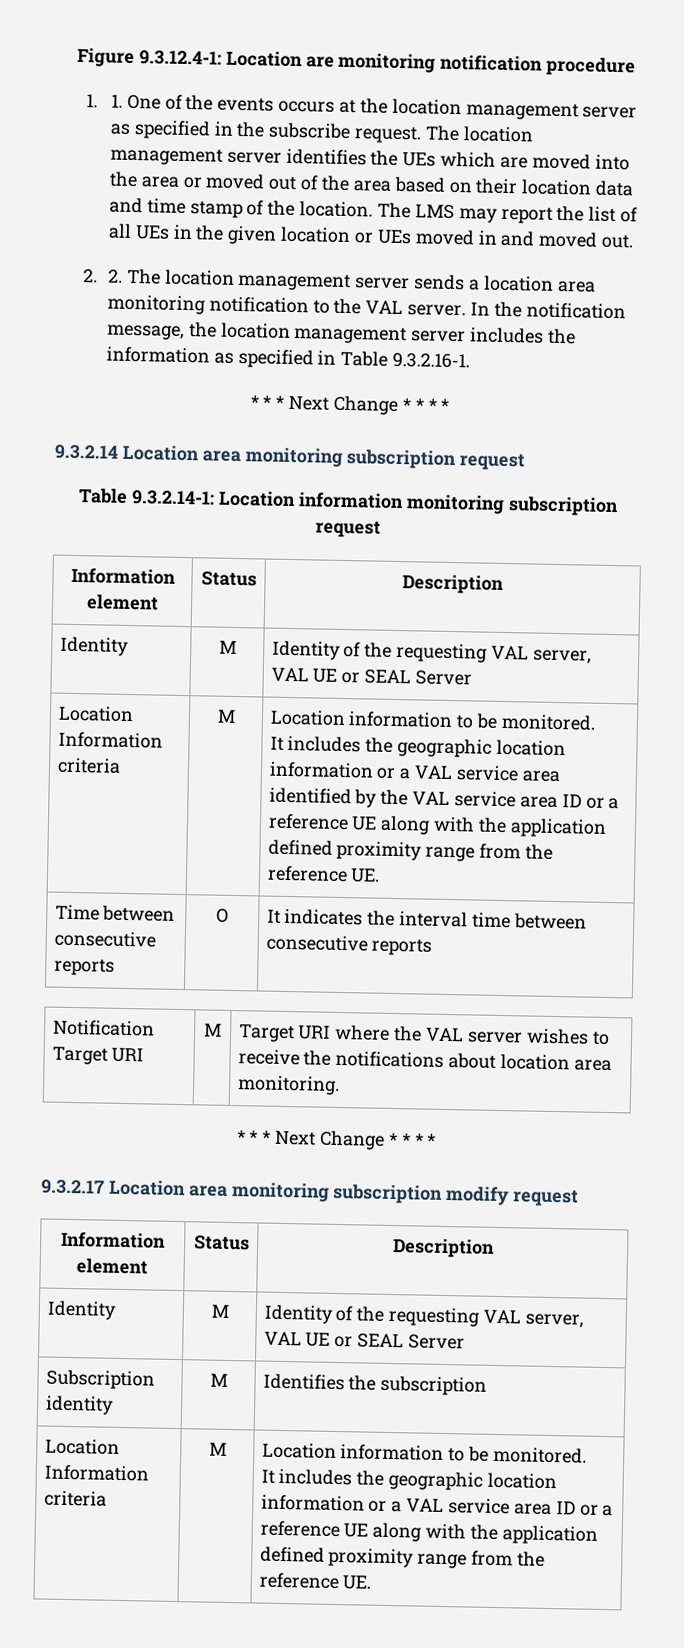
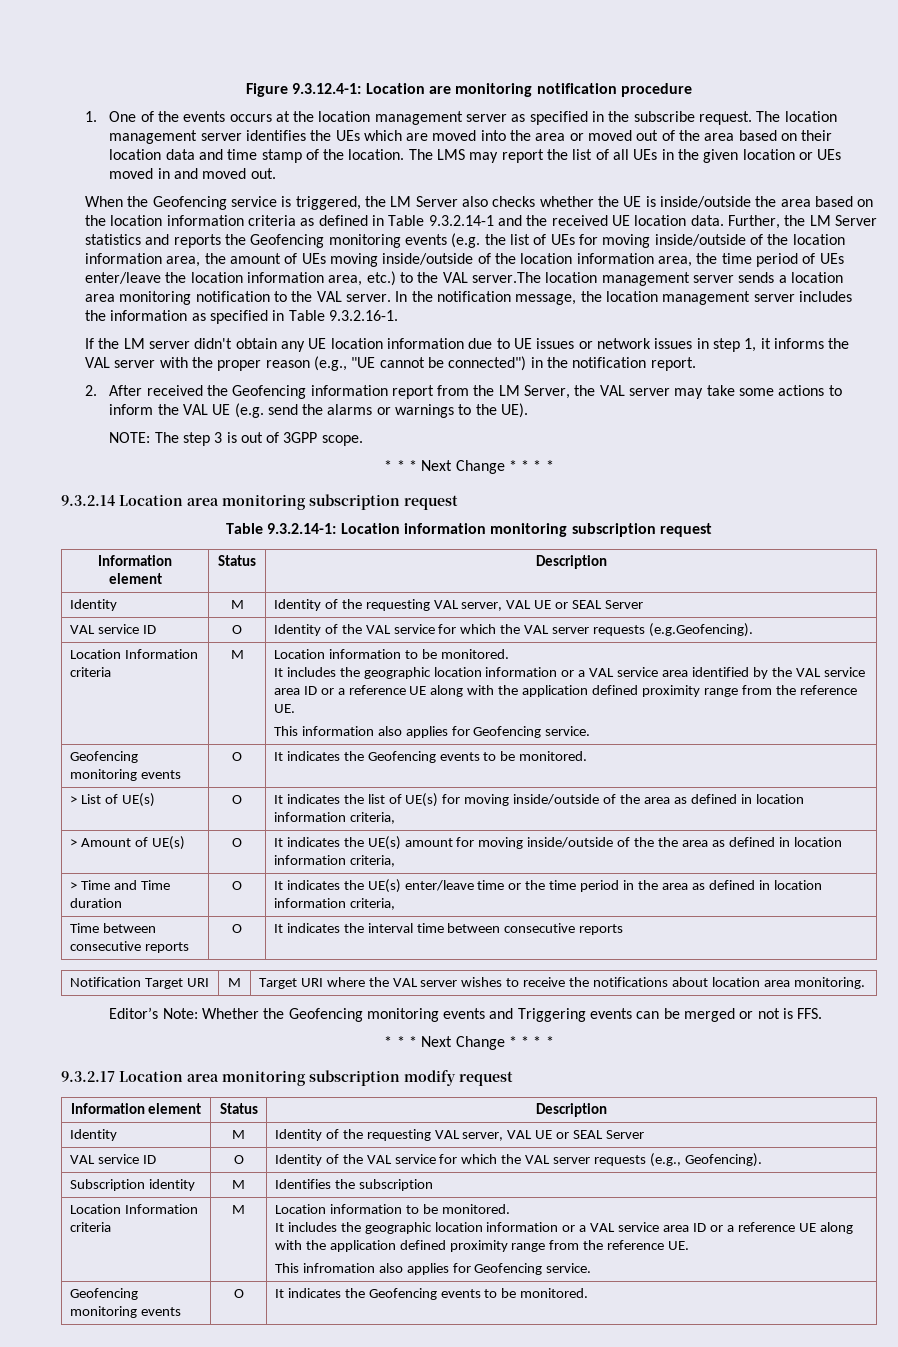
- 1. 1. One of the events occurs at the location management server as specified in the subscribe request.
+ 1. One of the events occurs at the location management server as specified in the subscribe request.
- 2. 2. The location management server sends a location area monitoring notification to the VAL server.
+ When the Geofencing service is triggered, the LM Server also checks whether the UE is inside/outside the area based on the location information criteria as defined in Table 9.3.2.14-1 and the received UE location data. Further, the LM Server statistics and reports the Geofencing monitoring events (e.g. the list of UEs for moving inside/outside of the location information area, the amount of UEs moving inside/outside of the location information area, the time period of UEs enter/leave the location information area, etc.) to the VAL server.The location management server sends a location area monitoring notification to the VAL server.
+ If the LM server didn't obtain any UE location information due to UE issues or network issues in step 1, it informs the VAL server with the proper reason (e.g., "UE cannot be connected") in the notification report.
+ 2. After received the Geofencing information report from the LM Server, the VAL server may take some actions to inform the VAL UE (e.g. send the alarms or warnings to the UE).
+ NOTE: The step 3 is out of 3GPP scope.
+ VAL service ID | O | Identity of the VAL service for which the VAL server requests (e.g.Geofencing).
+ This information also applies for Geofencing service.
+ Geofencing monitoring events | O | It indicates the Geofencing events to be monitored.
+ > List of UE(s) | O | It indicates the list of UE(s) for moving inside/outside of the area as defined in location information criteria,
+ > Amount of UE(s) | O | It indicates the UE(s) amount for moving inside/outside of the the area as defined in location information criteria,
+ > Time and Time duration | O | It indicates the UE(s) enter/leave time or the time period in the area as defined in location information criteria,
+ Editor’s Note: Whether the Geofencing monitoring events and Triggering events can be merged or not is FFS.
+ VAL service ID | O | Identity of the VAL service for which the VAL server requests (e.g., Geofencing).
+ This infromation also applies for Geofencing service.
+ Geofencing monitoring events | O | It indicates the Geofencing events to be monitored.

